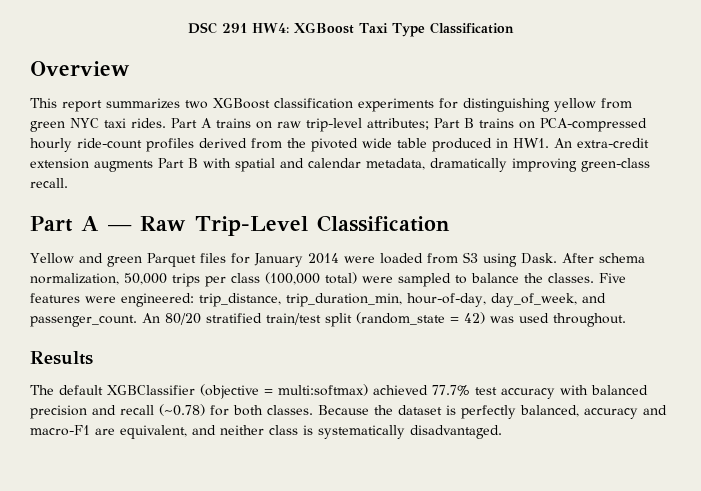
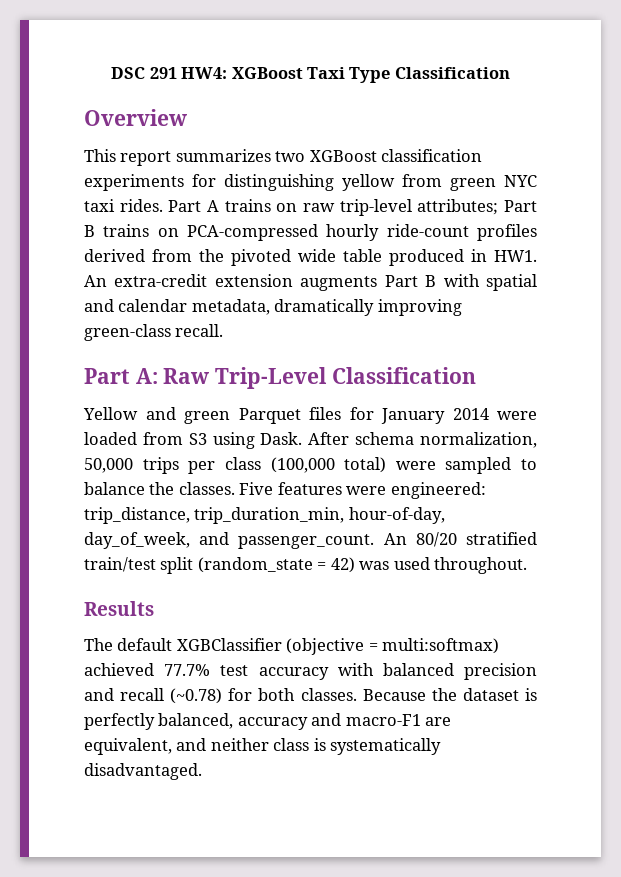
- Part A — Raw Trip-Level Classification
+ Part A: Raw Trip-Level Classification

